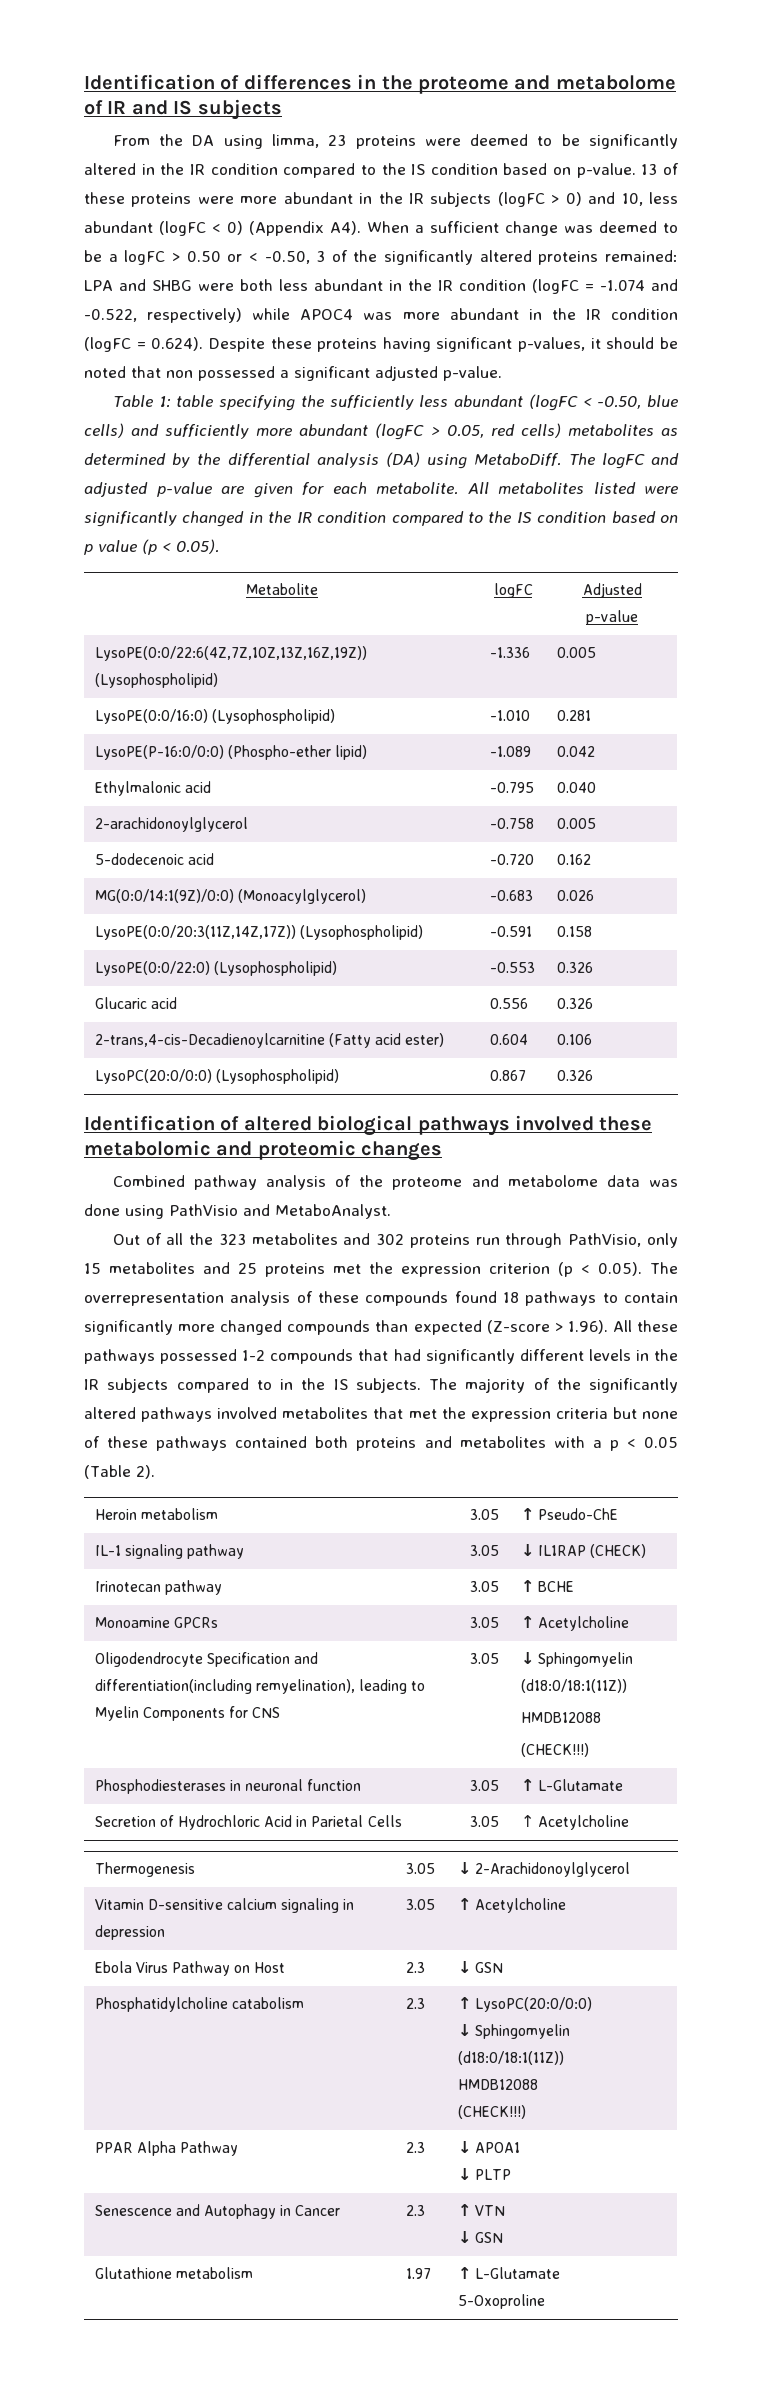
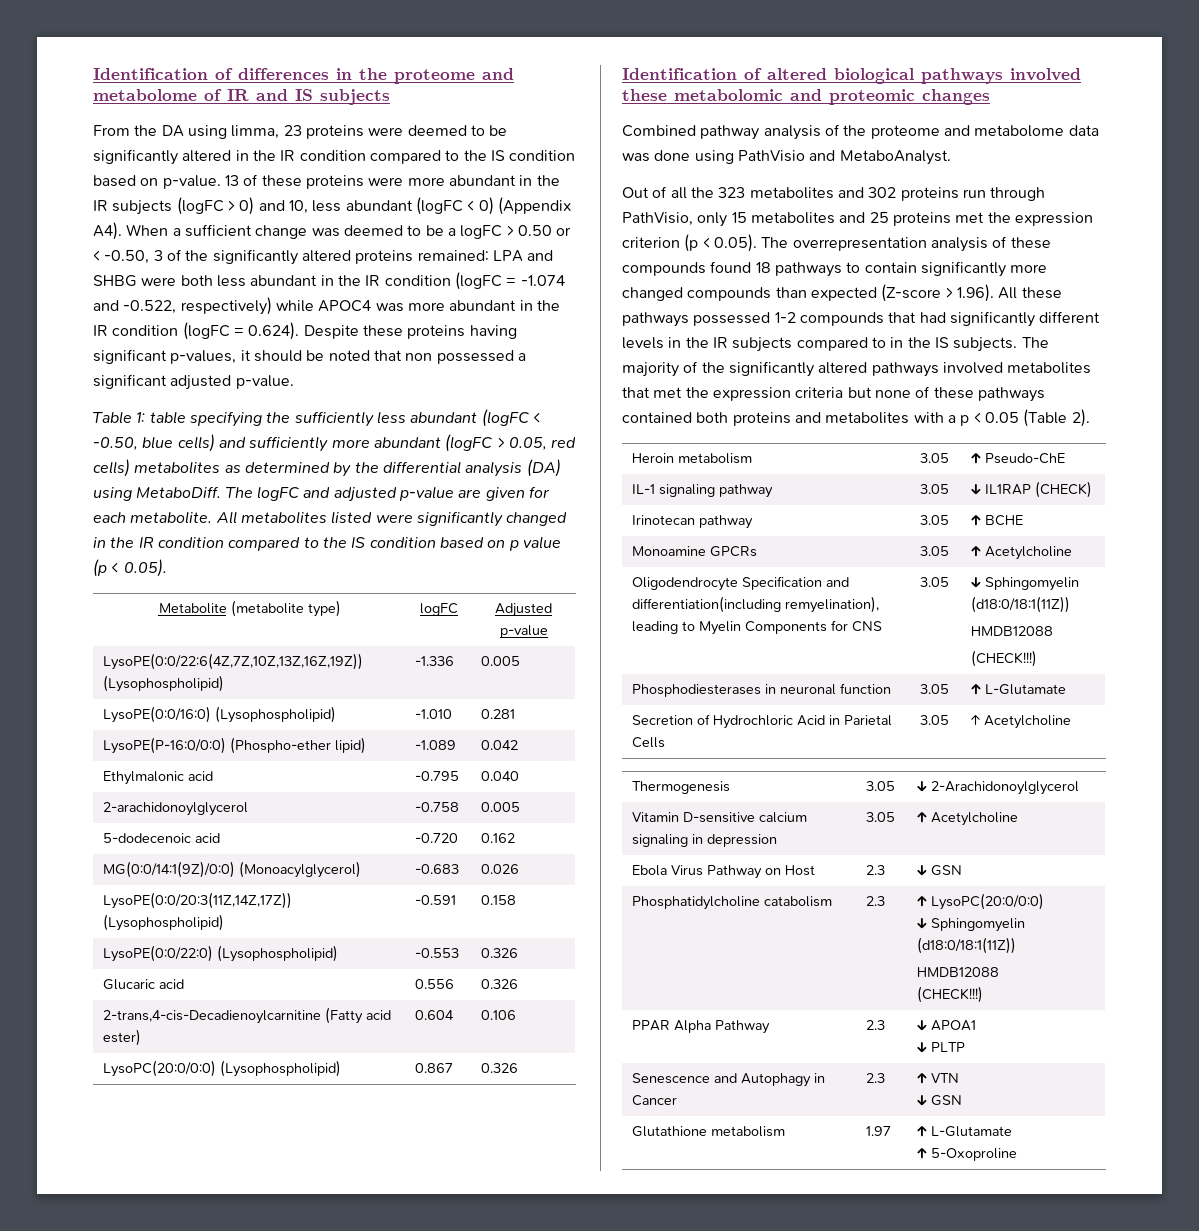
- Metabolite | logFC | Adjusted p-value
+ Metabolite (metabolite type) | logFC | Adjusted p-value
  Glutathione metabolism | 1.97 | ↑ L-Glutamate
- 5-Oxoproline
+ ↑ 5-Oxoproline

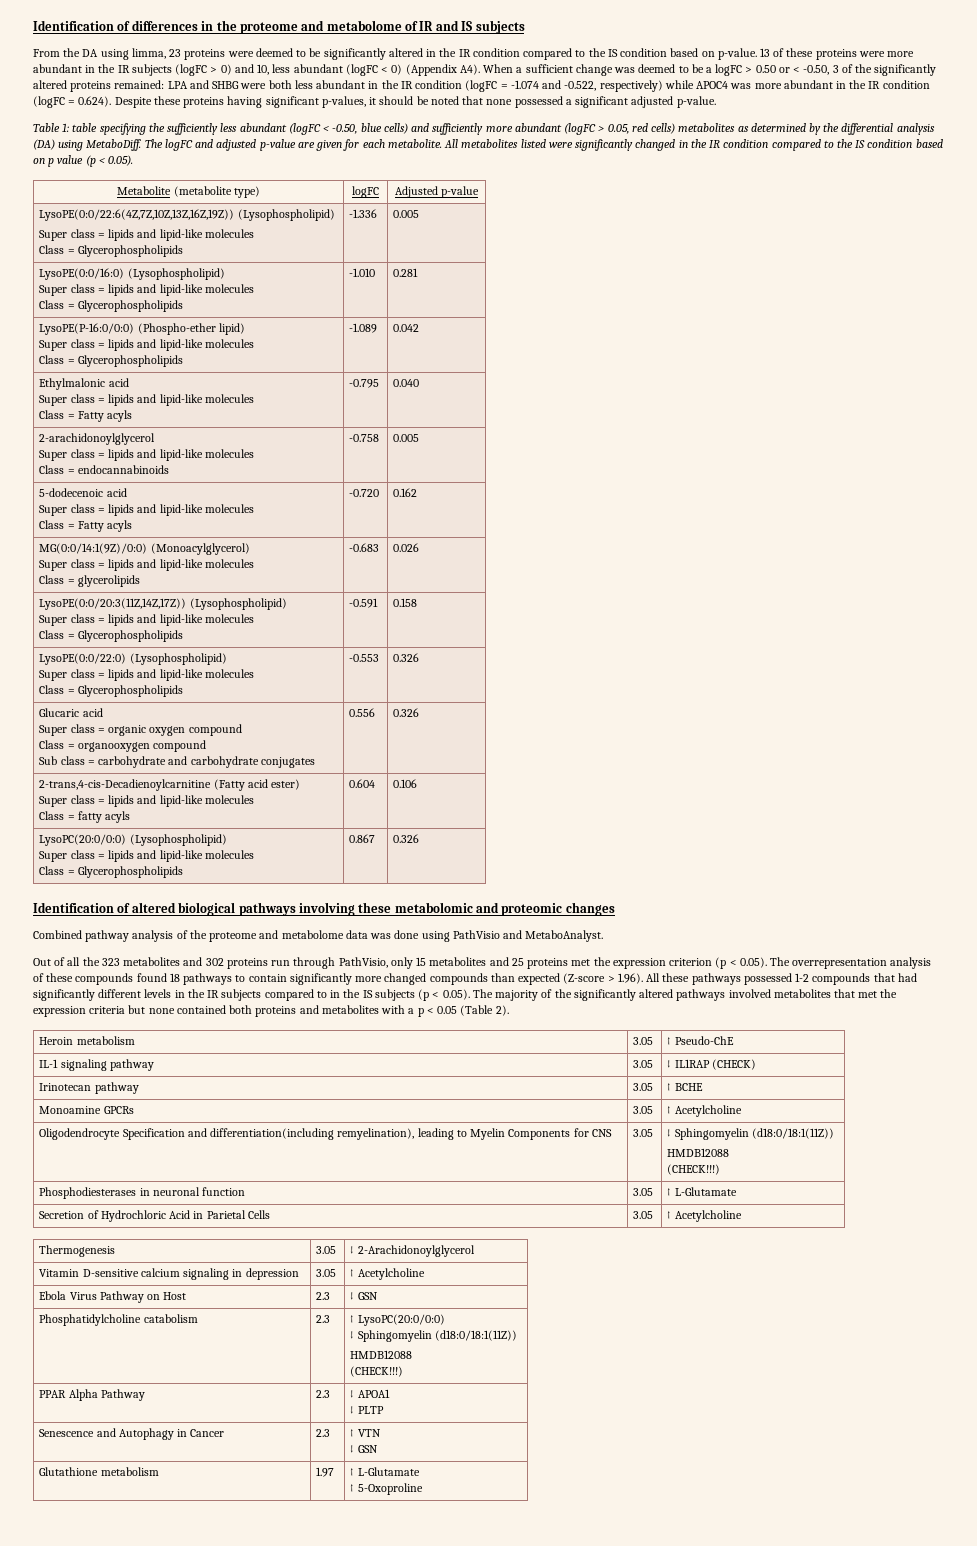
- LPA and SHBG were both less abundant in the IR condition (logFC = -1.074 and -0.522, respectively) while APOC4 was more abundant in the IR condition (logFC = 0.624). Despite these proteins having significant p-values, it should be noted that non possessed a significant adjusted p-value.
+ LPA and SHBG were both less abundant in the IR condition (logFC = -1.074 and -0.522, respectively) while APOC4 was more abundant in the IR condition (logFC = 0.624). Despite these proteins having significant p-values, it should be noted that none possessed a significant adjusted p-value.
- LysoPE(0:0/22:6(4Z,7Z,10Z,13Z,16Z,19Z)) (Lysophospholipid) | -1.336 | 0.005
- LysoPE(0:0/16:0) (Lysophospholipid) | -1.010 | 0.281
+ LysoPE(0:0/22:6(4Z,7Z,10Z,13Z,16Z,19Z)) (Lysophospholipid)
+ Super class = lipids and lipid-like molecules
+ Class = Glycerophospholipids | -1.336 | 0.005
+ LysoPE(0:0/16:0) (Lysophospholipid)
+ Super class = lipids and lipid-like molecules
+ Class = Glycerophospholipids | -1.010 | 0.281
- LysoPE(P-16:0/0:0) (Phospho-ether lipid) | -1.089 | 0.042
- Ethylmalonic acid | -0.795 | 0.040
- 2-arachidonoylglycerol | -0.758 | 0.005
- 5-dodecenoic acid | -0.720 | 0.162
- MG(0:0/14:1(9Z)/0:0) (Monoacylglycerol) | -0.683 | 0.026
- LysoPE(0:0/20:3(11Z,14Z,17Z)) (Lysophospholipid) | -0.591 | 0.158
- LysoPE(0:0/22:0) (Lysophospholipid) | -0.553 | 0.326
- Glucaric acid | 0.556 | 0.326
+ LysoPE(P-16:0/0:0) (Phospho-ether lipid)
+ Super class = lipids and lipid-like molecules
+ Class = Glycerophospholipids | -1.089 | 0.042
+ Ethylmalonic acid
+ Super class = lipids and lipid-like molecules
+ Class = Fatty acyls | -0.795 | 0.040
+ 2-arachidonoylglycerol
+ Super class = lipids and lipid-like molecules
+ Class = endocannabinoids | -0.758 | 0.005
+ 5-dodecenoic acid
+ Super class = lipids and lipid-like molecules
+ Class = Fatty acyls | -0.720 | 0.162
+ MG(0:0/14:1(9Z)/0:0) (Monoacylglycerol)
+ Super class = lipids and lipid-like molecules
+ Class = glycerolipids | -0.683 | 0.026
+ LysoPE(0:0/20:3(11Z,14Z,17Z)) (Lysophospholipid)
+ Super class = lipids and lipid-like molecules
+ Class = Glycerophospholipids | -0.591 | 0.158
+ LysoPE(0:0/22:0) (Lysophospholipid)
+ Super class = lipids and lipid-like molecules
+ Class = Glycerophospholipids | -0.553 | 0.326
+ Glucaric acid
+ Super class = organic oxygen compound
+ Class = organooxygen compound
+ Sub class = carbohydrate and carbohydrate conjugates | 0.556 | 0.326
- 2-trans,4-cis-Decadienoylcarnitine (Fatty acid ester) | 0.604 | 0.106
- LysoPC(20:0/0:0) (Lysophospholipid) | 0.867 | 0.326
+ 2-trans,4-cis-Decadienoylcarnitine (Fatty acid ester)
+ Super class = lipids and lipid-like molecules
+ Class = fatty acyls | 0.604 | 0.106
+ LysoPC(20:0/0:0) (Lysophospholipid)
+ Super class = lipids and lipid-like molecules
+ Class = Glycerophospholipids | 0.867 | 0.326
- Identification of altered biological pathways involved these metabolomic and proteomic changes
+ Identification of altered biological pathways involving these metabolomic and proteomic changes
- Out of all the 323 metabolites and 302 proteins run through PathVisio, only 15 metabolites and 25 proteins met the expression criterion (p < 0.05). The overrepresentation analysis of these compounds found 18 pathways to contain significantly more changed compounds than expected (Z-score > 1.96). All these pathways possessed 1-2 compounds that had significantly different levels in the IR subjects compared to in the IS subjects. The majority of the significantly altered pathways involved metabolites that met the expression criteria but none of these pathways contained both proteins and metabolites with a p < 0.05 (Table 2).
+ Out of all the 323 metabolites and 302 proteins run through PathVisio, only 15 metabolites and 25 proteins met the expression criterion (p < 0.05). The overrepresentation analysis of these compounds found 18 pathways to contain significantly more changed compounds than expected (Z-score > 1.96). All these pathways possessed 1-2 compounds that had significantly different levels in the IR subjects compared to in the IS subjects (p < 0.05). The majority of the significantly altered pathways involved metabolites that met the expression criteria but none contained both proteins and metabolites with a p < 0.05 (Table 2).

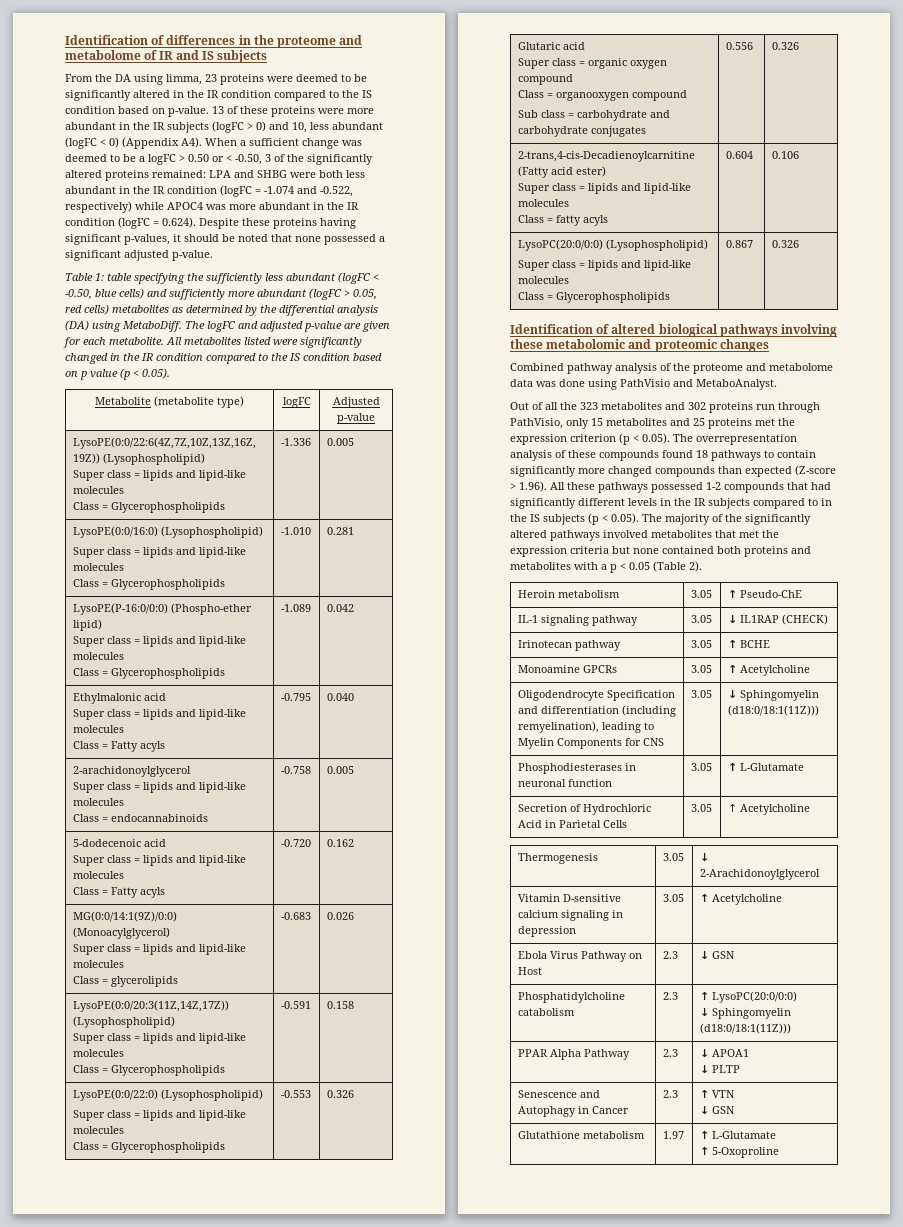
- Glucaric acid
+ Glutaric acid
- Oligodendrocyte Specification and differentiation(including remyelination), leading to Myelin Components for CNS | 3.05 | ↓ Sphingomyelin (d18:0/18:1(11Z))
- HMDB12088
- (CHECK!!!)
+ Oligodendrocyte Specification and differentiation (including remyelination), leading to Myelin Components for CNS | 3.05 | ↓ Sphingomyelin (d18:0/18:1(11Z)))
  Phosphatidylcholine catabolism | 2.3 | ↑ LysoPC(20:0/0:0)
- ↓ Sphingomyelin (d18:0/18:1(11Z))
- HMDB12088
- (CHECK!!!)
+ ↓ Sphingomyelin (d18:0/18:1(11Z)))

